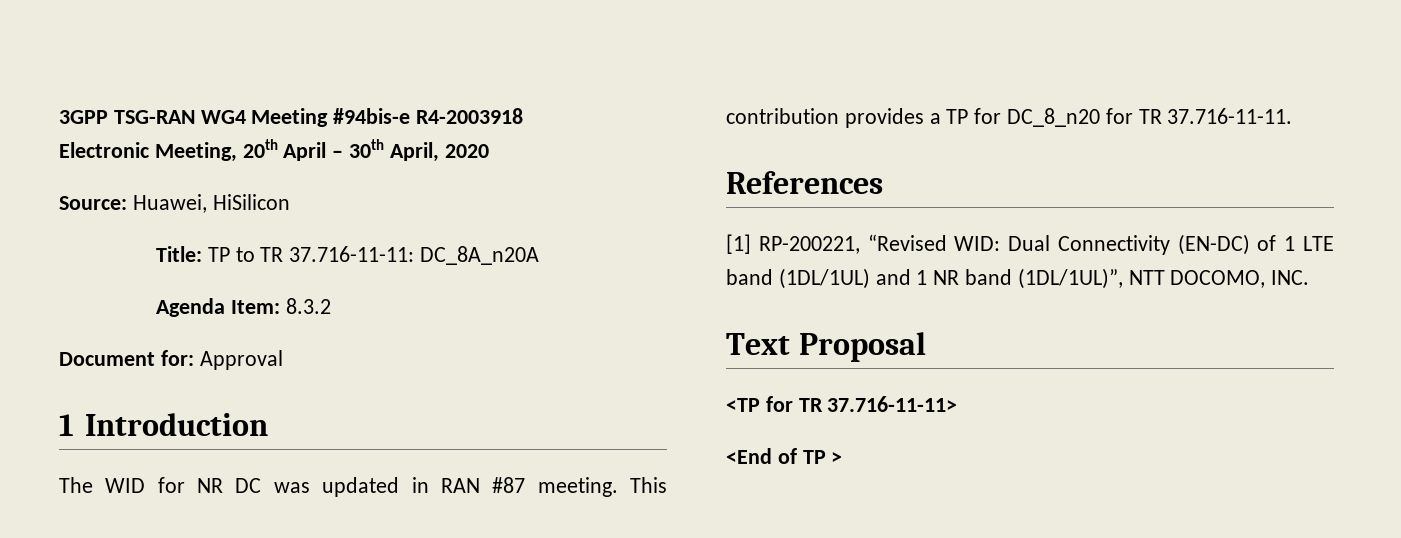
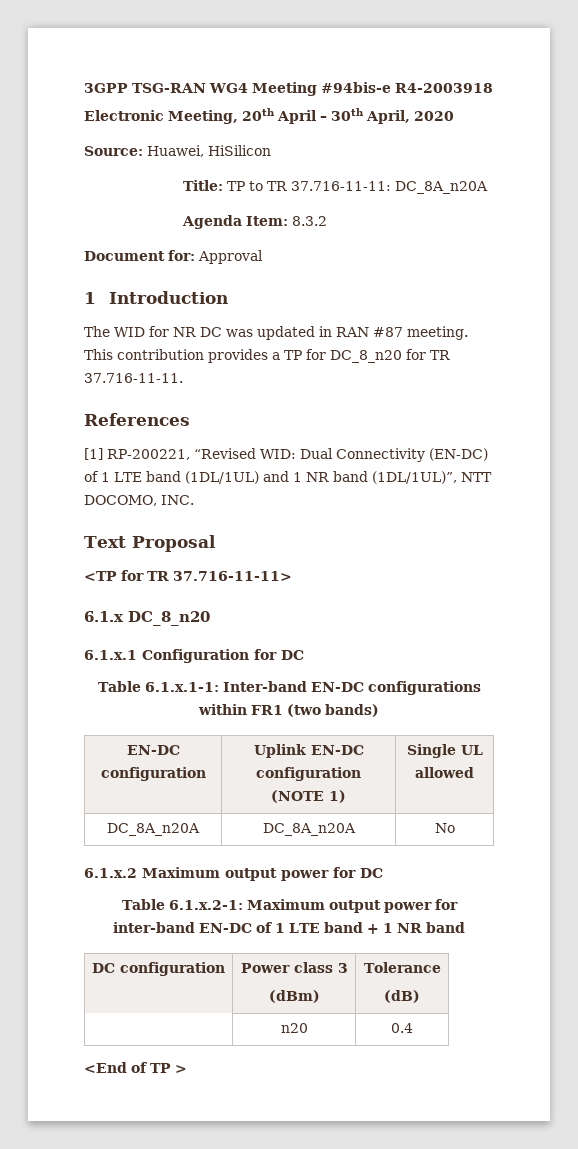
+ 6.1.x DC_8_n20
+ 6.1.x.1 Configuration for DC
+ Table 6.1.x.1-1: Inter-band EN-DC configurations within FR1 (two bands)
+ EN-DC configuration | Uplink EN-DC configuration (NOTE 1) | Single UL allowed
+ DC_8A_n20A | DC_8A_n20A | No
+ 6.1.x.2 Maximum output power for DC
+ Table 6.1.x.2-1: Maximum output power for inter-band EN-DC of 1 LTE band + 1 NR band
+ DC configuration | Power class 3
+ (dBm) | Tolerance
+ (dB)
+ | n20 | 0.4

